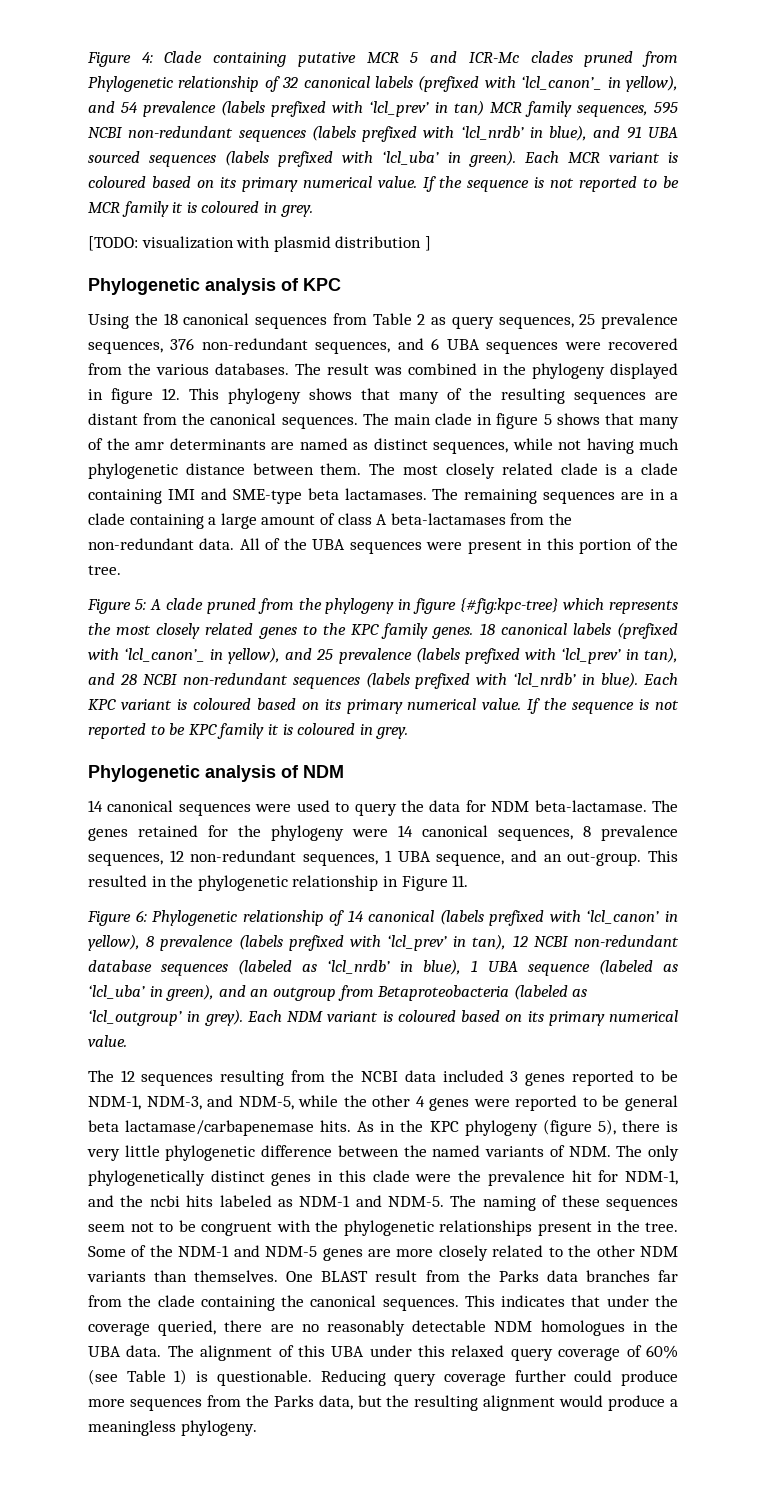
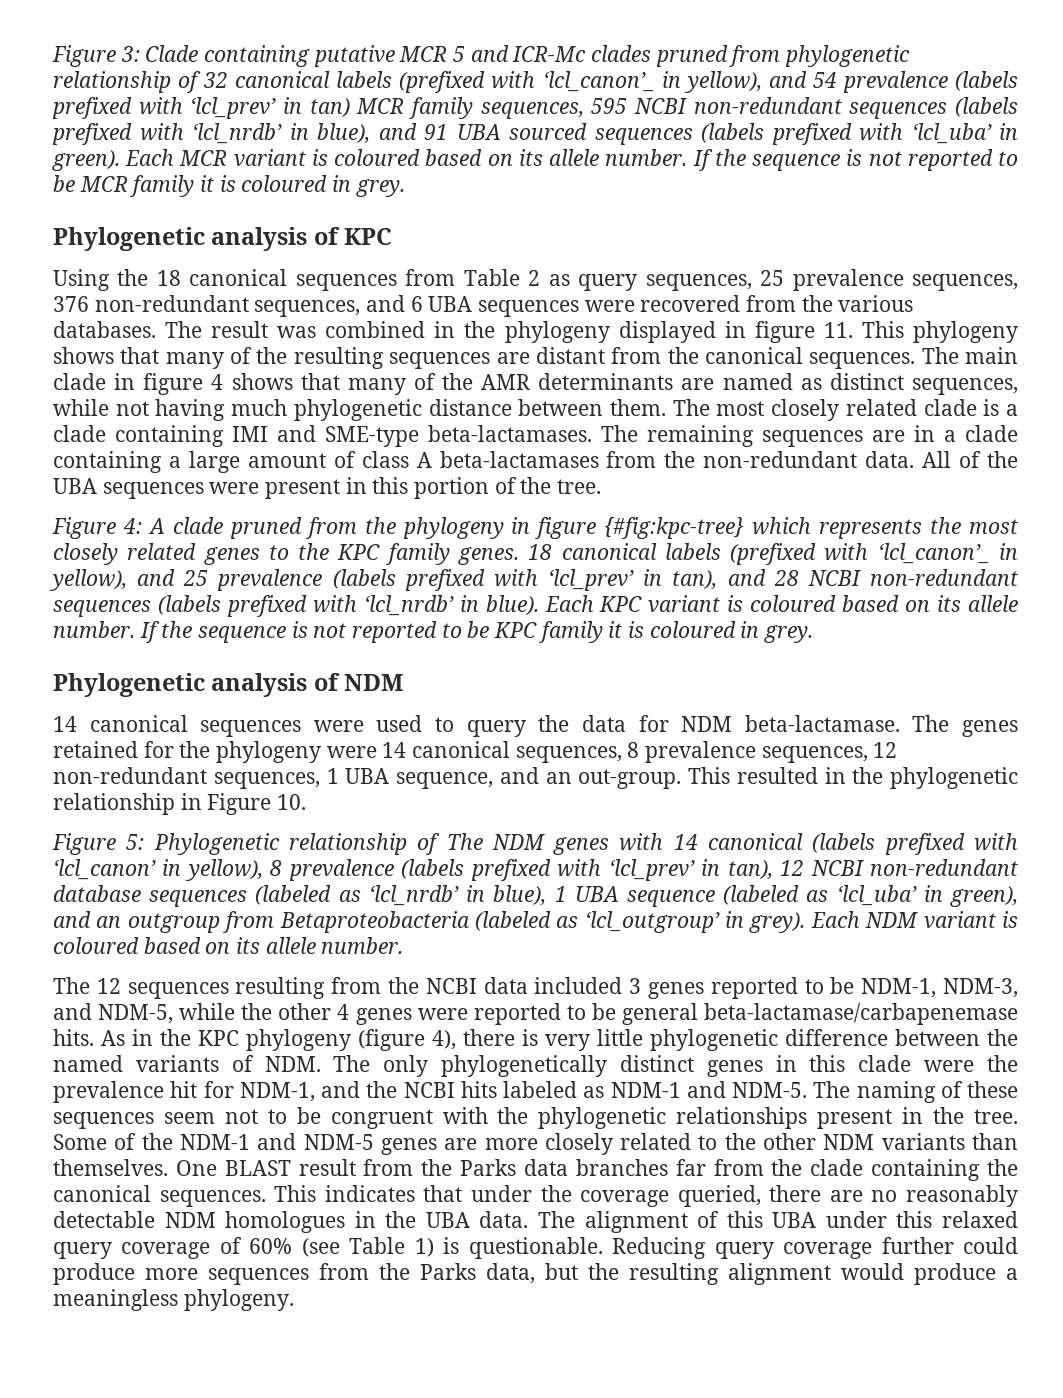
- Figure 4: Clade containing putative MCR 5 and ICR-Mc clades pruned from Phylogenetic relationship of 32 canonical labels (prefixed with ‘lcl_canon’_ in yellow), and 54 prevalence (labels prefixed with ‘lcl_prev’ in tan) MCR family sequences, 595 NCBI non-redundant sequences (labels prefixed with ‘lcl_nrdb’ in blue), and 91 UBA sourced sequences (labels prefixed with ‘lcl_uba’ in green).
+ Figure 3: Clade containing putative MCR 5 and ICR-Mc clades pruned from phylogenetic relationship of 32 canonical labels (prefixed with ‘lcl_canon’_ in yellow), and 54 prevalence (labels prefixed with ‘lcl_prev’ in tan) MCR family sequences, 595 NCBI non-redundant sequences (labels prefixed with ‘lcl_nrdb’ in blue), and 91 UBA sourced sequences (labels prefixed with ‘lcl_uba’ in green).
- Each MCR variant is coloured based on its primary numerical value.
+ Each MCR variant is coloured based on its allele number.
- [TODO: visualization with plasmid distribution ]
- The result was combined in the phylogeny displayed in figure 12. This phylogeny shows that many of the resulting sequences are distant from the canonical sequences.
+ The result was combined in the phylogeny displayed in figure 11. This phylogeny shows that many of the resulting sequences are distant from the canonical sequences.
- The main clade in figure 5 shows that many of the amr determinants are named as distinct sequences, while not having much phylogenetic distance between them.
+ The main clade in figure 4 shows that many of the AMR determinants are named as distinct sequences, while not having much phylogenetic distance between them.
- The most closely related clade is a clade containing IMI and SME-type beta lactamases.
+ The most closely related clade is a clade containing IMI and SME-type beta-lactamases.
- Figure 5: A clade pruned from the phylogeny in figure {#fig:kpc-tree} which represents the most closely related genes to the KPC family genes.
+ Figure 4: A clade pruned from the phylogeny in figure {#fig:kpc-tree} which represents the most closely related genes to the KPC family genes.
- Each KPC variant is coloured based on its primary numerical value.
+ Each KPC variant is coloured based on its allele number.
- This resulted in the phylogenetic relationship in Figure 11.
- Figure 6: Phylogenetic relationship of 14 canonical (labels prefixed with ‘lcl_canon’ in yellow), 8 prevalence (labels prefixed with ‘lcl_prev’ in tan), 12 NCBI non-redundant database sequences (labeled as ‘lcl_nrdb’ in blue), 1 UBA sequence (labeled as ‘lcl_uba’ in green), and an outgroup from Betaproteobacteria (labeled as ‘lcl_outgroup’ in grey).
+ This resulted in the phylogenetic relationship in Figure 10.
+ Figure 5: Phylogenetic relationship of The NDM genes with 14 canonical (labels prefixed with ‘lcl_canon’ in yellow), 8 prevalence (labels prefixed with ‘lcl_prev’ in tan), 12 NCBI non-redundant database sequences (labeled as ‘lcl_nrdb’ in blue), 1 UBA sequence (labeled as ‘lcl_uba’ in green), and an outgroup from Betaproteobacteria (labeled as ‘lcl_outgroup’ in grey).
- Each NDM variant is coloured based on its primary numerical value.
+ Each NDM variant is coloured based on its allele number.
- The 12 sequences resulting from the NCBI data included 3 genes reported to be NDM-1, NDM-3, and NDM-5, while the other 4 genes were reported to be general beta lactamase/carbapenemase hits.
+ The 12 sequences resulting from the NCBI data included 3 genes reported to be NDM-1, NDM-3, and NDM-5, while the other 4 genes were reported to be general beta-lactamase/carbapenemase hits.
- As in the KPC phylogeny (figure 5), there is very little phylogenetic difference between the named variants of NDM. The only phylogenetically distinct genes in this clade were the prevalence hit for NDM-1, and the ncbi hits labeled as NDM-1 and NDM-5.
+ As in the KPC phylogeny (figure 4), there is very little phylogenetic difference between the named variants of NDM. The only phylogenetically distinct genes in this clade were the prevalence hit for NDM-1, and the NCBI hits labeled as NDM-1 and NDM-5.

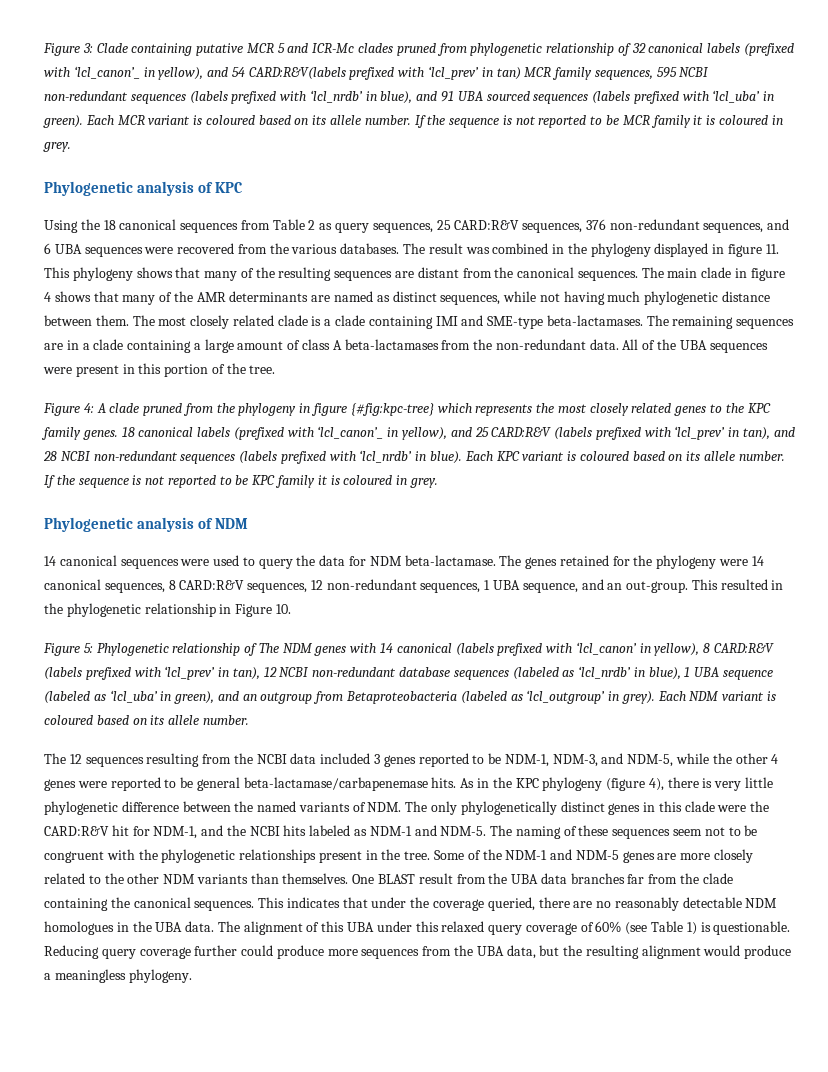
- Figure 3: Clade containing putative MCR 5 and ICR-Mc clades pruned from phylogenetic relationship of 32 canonical labels (prefixed with ‘lcl_canon’_ in yellow), and 54 prevalence (labels prefixed with ‘lcl_prev’ in tan) MCR family sequences, 595 NCBI non-redundant sequences (labels prefixed with ‘lcl_nrdb’ in blue), and 91 UBA sourced sequences (labels prefixed with ‘lcl_uba’ in green).
+ Figure 3: Clade containing putative MCR 5 and ICR-Mc clades pruned from phylogenetic relationship of 32 canonical labels (prefixed with ‘lcl_canon’_ in yellow), and 54 CARD:R&V(labels prefixed with ‘lcl_prev’ in tan) MCR family sequences, 595 NCBI non-redundant sequences (labels prefixed with ‘lcl_nrdb’ in blue), and 91 UBA sourced sequences (labels prefixed with ‘lcl_uba’ in green).
- Using the 18 canonical sequences from Table 2 as query sequences, 25 prevalence sequences, 376 non-redundant sequences, and 6 UBA sequences were recovered from the various databases.
+ Using the 18 canonical sequences from Table 2 as query sequences, 25 CARD:R&V sequences, 376 non-redundant sequences, and 6 UBA sequences were recovered from the various databases.
- 18 canonical labels (prefixed with ‘lcl_canon’_ in yellow), and 25 prevalence (labels prefixed with ‘lcl_prev’ in tan), and 28 NCBI non-redundant sequences (labels prefixed with ‘lcl_nrdb’ in blue).
+ 18 canonical labels (prefixed with ‘lcl_canon’_ in yellow), and 25 CARD:R&V (labels prefixed with ‘lcl_prev’ in tan), and 28 NCBI non-redundant sequences (labels prefixed with ‘lcl_nrdb’ in blue).
- The genes retained for the phylogeny were 14 canonical sequences, 8 prevalence sequences, 12 non-redundant sequences, 1 UBA sequence, and an out-group.
+ The genes retained for the phylogeny were 14 canonical sequences, 8 CARD:R&V sequences, 12 non-redundant sequences, 1 UBA sequence, and an out-group.
- Figure 5: Phylogenetic relationship of The NDM genes with 14 canonical (labels prefixed with ‘lcl_canon’ in yellow), 8 prevalence (labels prefixed with ‘lcl_prev’ in tan), 12 NCBI non-redundant database sequences (labeled as ‘lcl_nrdb’ in blue), 1 UBA sequence (labeled as ‘lcl_uba’ in green), and an outgroup from Betaproteobacteria (labeled as ‘lcl_outgroup’ in grey).
+ Figure 5: Phylogenetic relationship of The NDM genes with 14 canonical (labels prefixed with ‘lcl_canon’ in yellow), 8 CARD:R&V (labels prefixed with ‘lcl_prev’ in tan), 12 NCBI non-redundant database sequences (labeled as ‘lcl_nrdb’ in blue), 1 UBA sequence (labeled as ‘lcl_uba’ in green), and an outgroup from Betaproteobacteria (labeled as ‘lcl_outgroup’ in grey).
- As in the KPC phylogeny (figure 4), there is very little phylogenetic difference between the named variants of NDM. The only phylogenetically distinct genes in this clade were the prevalence hit for NDM-1, and the NCBI hits labeled as NDM-1 and NDM-5.
+ As in the KPC phylogeny (figure 4), there is very little phylogenetic difference between the named variants of NDM. The only phylogenetically distinct genes in this clade were the CARD:R&V hit for NDM-1, and the NCBI hits labeled as NDM-1 and NDM-5.
- One BLAST result from the Parks data branches far from the clade containing the canonical sequences.
+ One BLAST result from the UBA data branches far from the clade containing the canonical sequences.
- Reducing query coverage further could produce more sequences from the Parks data, but the resulting alignment would produce a meaningless phylogeny.
+ Reducing query coverage further could produce more sequences from the UBA data, but the resulting alignment would produce a meaningless phylogeny.

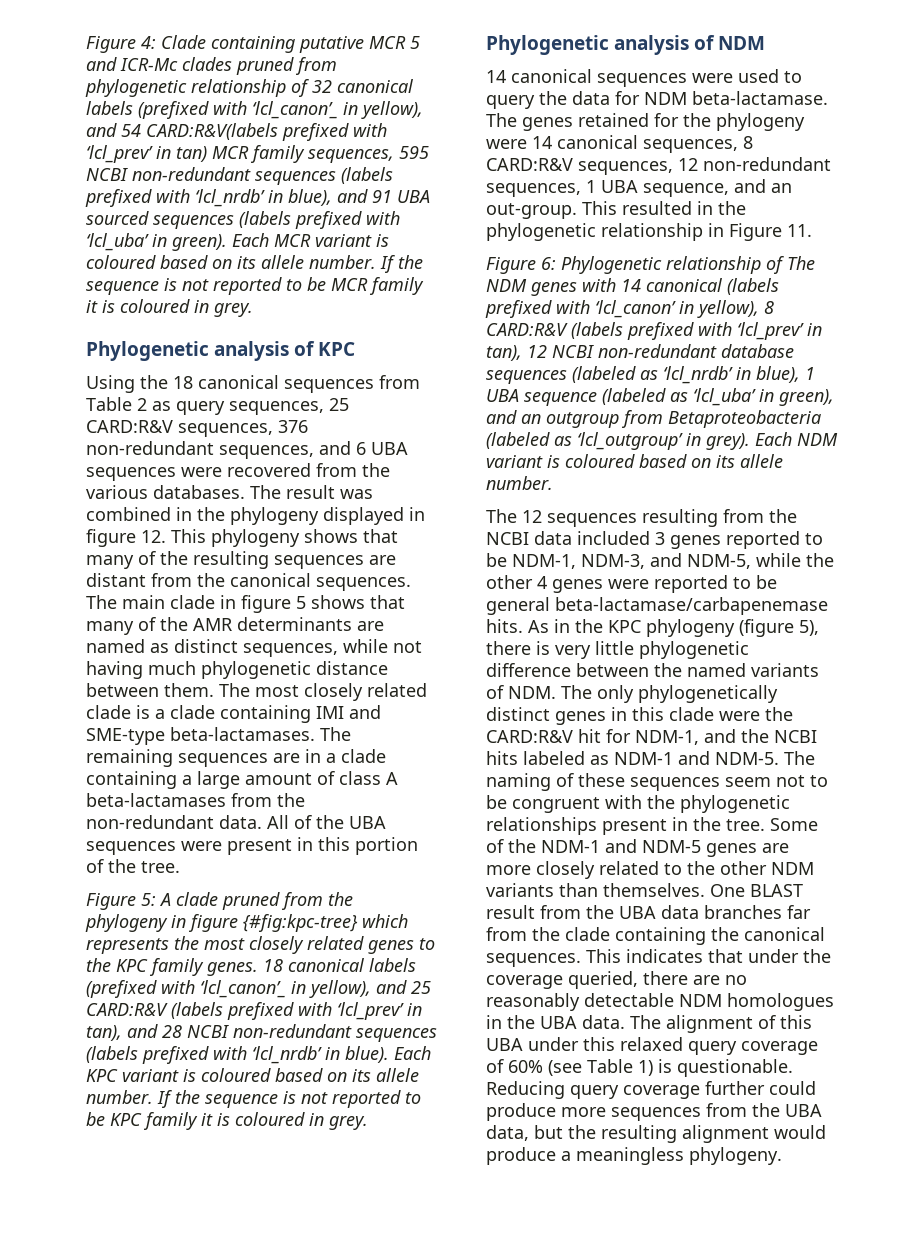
- Figure 3: Clade containing putative MCR 5 and ICR-Mc clades pruned from phylogenetic relationship of 32 canonical labels (prefixed with ‘lcl_canon’_ in yellow), and 54 CARD:R&V(labels prefixed with ‘lcl_prev’ in tan) MCR family sequences, 595 NCBI non-redundant sequences (labels prefixed with ‘lcl_nrdb’ in blue), and 91 UBA sourced sequences (labels prefixed with ‘lcl_uba’ in green).
+ Figure 4: Clade containing putative MCR 5 and ICR-Mc clades pruned from phylogenetic relationship of 32 canonical labels (prefixed with ‘lcl_canon’_ in yellow), and 54 CARD:R&V(labels prefixed with ‘lcl_prev’ in tan) MCR family sequences, 595 NCBI non-redundant sequences (labels prefixed with ‘lcl_nrdb’ in blue), and 91 UBA sourced sequences (labels prefixed with ‘lcl_uba’ in green).
- The result was combined in the phylogeny displayed in figure 11. This phylogeny shows that many of the resulting sequences are distant from the canonical sequences.
+ The result was combined in the phylogeny displayed in figure 12. This phylogeny shows that many of the resulting sequences are distant from the canonical sequences.
- The main clade in figure 4 shows that many of the AMR determinants are named as distinct sequences, while not having much phylogenetic distance between them.
+ The main clade in figure 5 shows that many of the AMR determinants are named as distinct sequences, while not having much phylogenetic distance between them.
- Figure 4: A clade pruned from the phylogeny in figure {#fig:kpc-tree} which represents the most closely related genes to the KPC family genes.
+ Figure 5: A clade pruned from the phylogeny in figure {#fig:kpc-tree} which represents the most closely related genes to the KPC family genes.
- This resulted in the phylogenetic relationship in Figure 10.
- Figure 5: Phylogenetic relationship of The NDM genes with 14 canonical (labels prefixed with ‘lcl_canon’ in yellow), 8 CARD:R&V (labels prefixed with ‘lcl_prev’ in tan), 12 NCBI non-redundant database sequences (labeled as ‘lcl_nrdb’ in blue), 1 UBA sequence (labeled as ‘lcl_uba’ in green), and an outgroup from Betaproteobacteria (labeled as ‘lcl_outgroup’ in grey).
+ This resulted in the phylogenetic relationship in Figure 11.
+ Figure 6: Phylogenetic relationship of The NDM genes with 14 canonical (labels prefixed with ‘lcl_canon’ in yellow), 8 CARD:R&V (labels prefixed with ‘lcl_prev’ in tan), 12 NCBI non-redundant database sequences (labeled as ‘lcl_nrdb’ in blue), 1 UBA sequence (labeled as ‘lcl_uba’ in green), and an outgroup from Betaproteobacteria (labeled as ‘lcl_outgroup’ in grey).
- As in the KPC phylogeny (figure 4), there is very little phylogenetic difference between the named variants of NDM. The only phylogenetically distinct genes in this clade were the CARD:R&V hit for NDM-1, and the NCBI hits labeled as NDM-1 and NDM-5.
+ As in the KPC phylogeny (figure 5), there is very little phylogenetic difference between the named variants of NDM. The only phylogenetically distinct genes in this clade were the CARD:R&V hit for NDM-1, and the NCBI hits labeled as NDM-1 and NDM-5.

